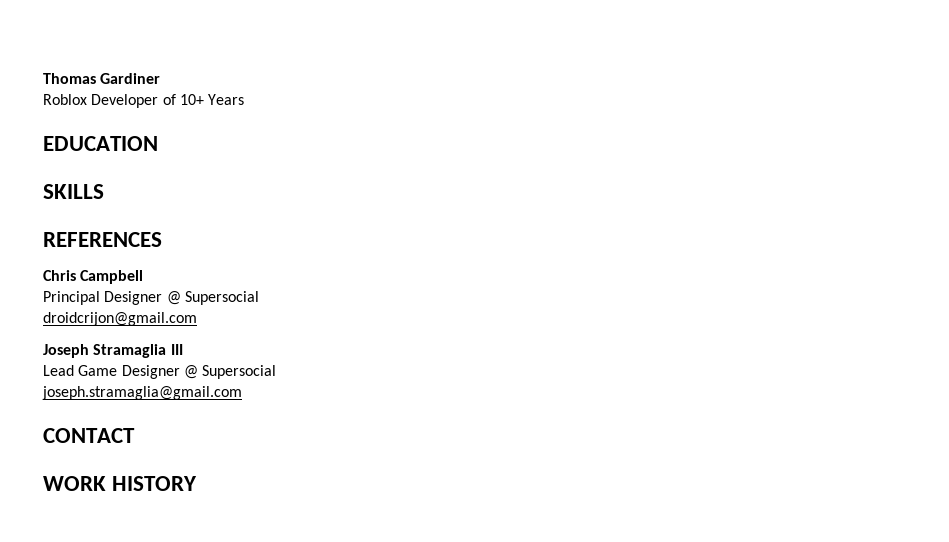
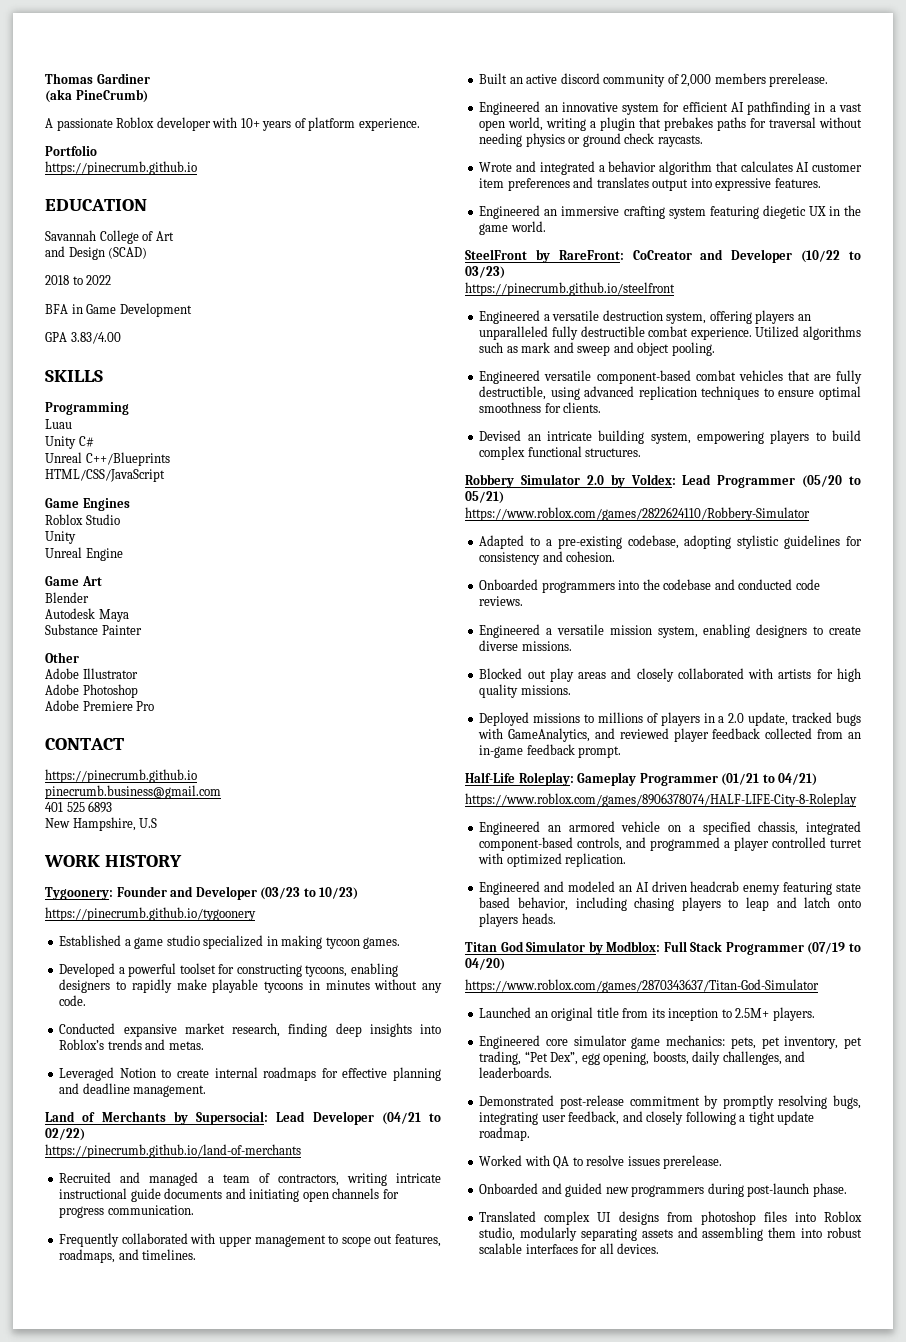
- Roblox Developer of 10+ Years
+ (aka PineCrumb)
+ A passionate Roblox developer with 10+ years of platform experience.
+ Portfolio
+ https://pinecrumb.github.io
  EDUCATION
+ Savannah College of Art
+ and Design (SCAD)
+ 2018 to 2022
+ BFA in Game Development
+ GPA 3.83/4.00
  SKILLS
- REFERENCES
- Chris Campbell
- Principal Designer @ Supersocial
- droidcrijon@gmail.com
- Joseph Stramaglia III
- Lead Game Designer @ Supersocial
- joseph.stramaglia@gmail.com
+ Programming
+ Luau
+ Unity C#
+ Unreal C++/Blueprints
+ HTML/CSS/JavaScript
+ Game Engines
+ Roblox Studio
+ Unity
+ Unreal Engine
+ Game Art
+ Blender
+ Autodesk Maya
+ Substance Painter
+ Other
+ Adobe Illustrator
+ Adobe Photoshop
+ Adobe Premiere Pro
  CONTACT
+ https://pinecrumb.github.io
+ pinecrumb.business@gmail.com
+ 401 525 6893
+ New Hampshire, U.S
  WORK HISTORY
+ Tygoonery: Founder and Developer (03/23 to 10/23)
+ https://pinecrumb.github.io/tygoonery
+ Established a game studio specialized in making tycoon games.
+ Developed a powerful toolset for constructing tycoons, enabling designers to rapidly make playable tycoons in minutes without any code.
+ Conducted expansive market research, finding deep insights into Roblox’s trends and metas.
+ Leveraged Notion to create internal roadmaps for effective planning and deadline management.
+ Land of Merchants by Supersocial: Lead Developer (04/21 to 02/22)
+ https://pinecrumb.github.io/land-of-merchants
+ Recruited and managed a team of contractors, writing intricate instructional guide documents and initiating open channels for progress communication.
+ Frequently collaborated with upper management to scope out features, roadmaps, and timelines.
+ Built an active discord community of 2,000 members prerelease.
+ Engineered an innovative system for efficient AI pathfinding in a vast open world, writing a plugin that prebakes paths for traversal without needing physics or ground check raycasts.
+ Wrote and integrated a behavior algorithm that calculates AI customer item preferences and translates output into expressive features.
+ Engineered an immersive crafting system featuring diegetic UX in the game world.
+ SteelFront by RareFront: CoCreator and Developer (10/22 to 03/23)
+ https://pinecrumb.github.io/steelfront
+ Engineered a versatile destruction system, offering players an unparalleled fully destructible combat experience. Utilized algorithms such as mark and sweep and object pooling.
+ Engineered versatile component-based combat vehicles that are fully destructible, using advanced replication techniques to ensure optimal smoothness for clients.
+ Devised an intricate building system, empowering players to build complex functional structures.
+ Robbery Simulator 2.0 by Voldex: Lead Programmer (05/20 to 05/21)
+ https://www.roblox.com/games/2822624110/Robbery-Simulator
+ Adapted to a pre-existing codebase, adopting stylistic guidelines for consistency and cohesion.
+ Onboarded programmers into the codebase and conducted code reviews.
+ Engineered a versatile mission system, enabling designers to create diverse missions.
+ Blocked out play areas and closely collaborated with artists for high quality missions.
+ Deployed missions to millions of players in a 2.0 update, tracked bugs with GameAnalytics, and reviewed player feedback collected from an in-game feedback prompt.
+ Half-Life Roleplay: Gameplay Programmer (01/21 to 04/21)
+ https://www.roblox.com/games/8906378074/HALF-LIFE-City-8-Roleplay
+ Engineered an armored vehicle on a specified chassis, integrated component-based controls, and programmed a player controlled turret with optimized replication.
+ Engineered and modeled an AI driven headcrab enemy featuring state based behavior, including chasing players to leap and latch onto players heads.
+ Titan God Simulator by Modblox: Full Stack Programmer (07/19 to 04/20)
+ https://www.roblox.com/games/2870343637/Titan-God-Simulator
+ Launched an original title from its inception to 2.5M+ players.
+ Engineered core simulator game mechanics: pets, pet inventory, pet trading, “Pet Dex”, egg opening, boosts, daily challenges, and leaderboards.
+ Demonstrated post-release commitment by promptly resolving bugs, integrating user feedback, and closely following a tight update roadmap.
+ Worked with QA to resolve issues prerelease.
+ Onboarded and guided new programmers during post-launch phase.
+ Translated complex UI designs from photoshop files into Roblox studio, modularly separating assets and assembling them into robust scalable interfaces for all devices.

